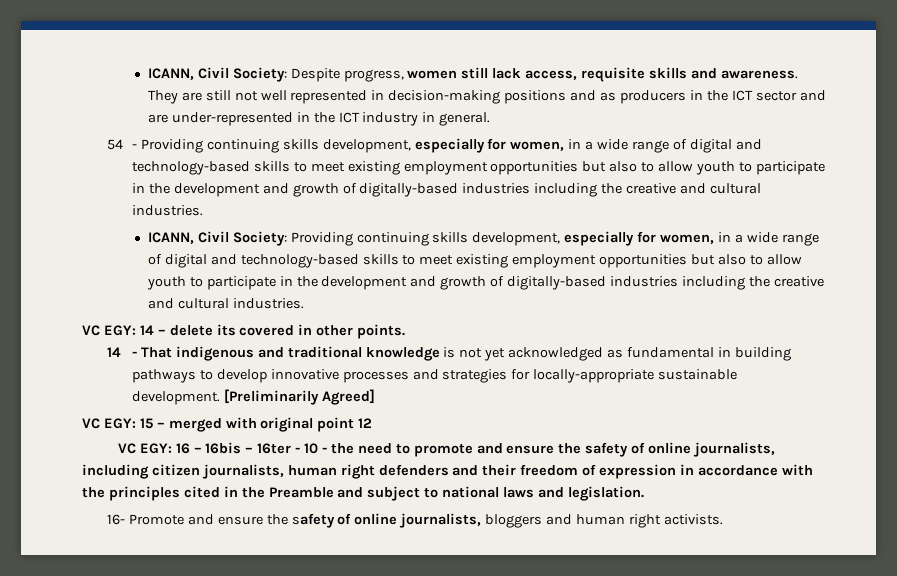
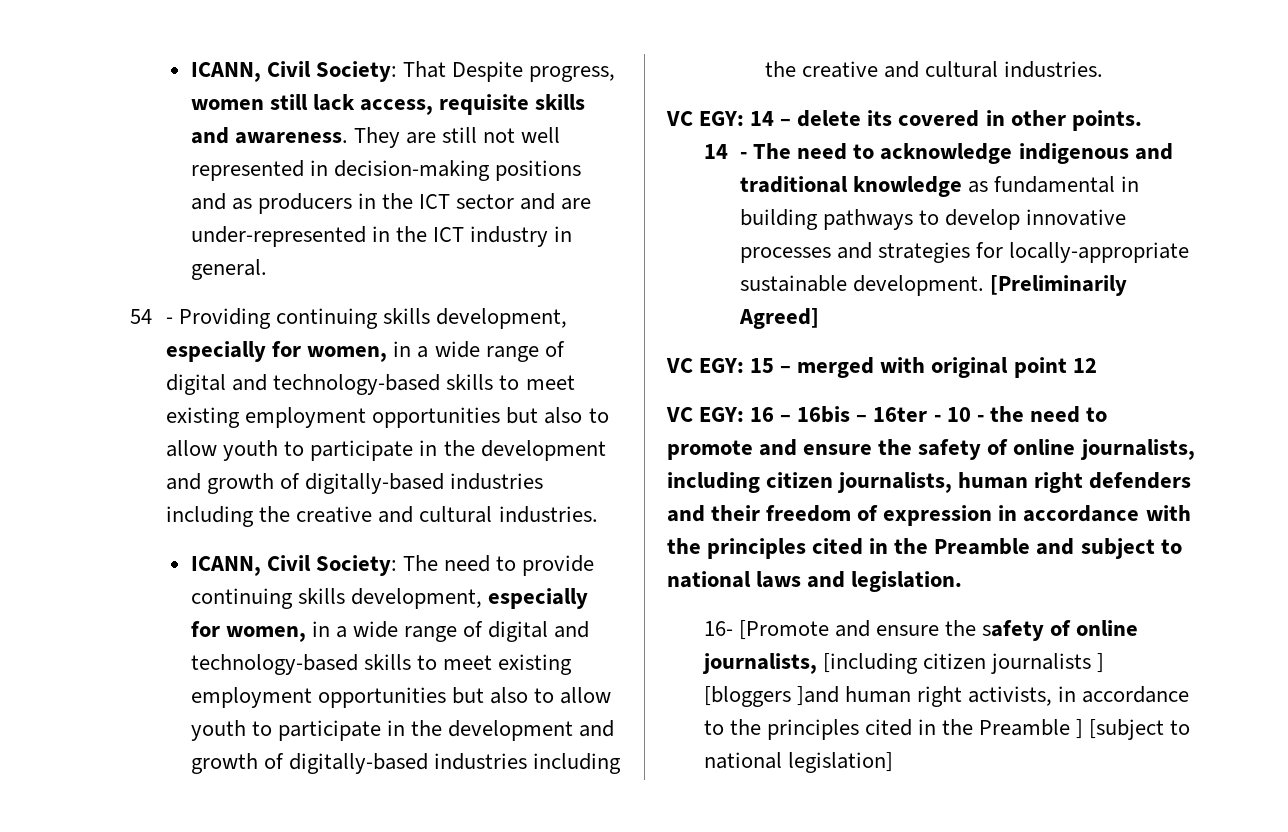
- ICANN, Civil Society: Despite progress, women still lack access, requisite skills and awareness.
+ ICANN, Civil Society: That Despite progress, women still lack access, requisite skills and awareness.
- ICANN, Civil Society: Providing continuing skills development, especially for women, in a wide range of digital and technology-based skills to meet existing employment opportunities but also to allow youth to participate in the development and growth of digitally-based industries including the creative and cultural industries.
+ ICANN, Civil Society: The need to provide continuing skills development, especially for women, in a wide range of digital and technology-based skills to meet existing employment opportunities but also to allow youth to participate in the development and growth of digitally-based industries including the creative and cultural industries.
- 14 - That indigenous and traditional knowledge is not yet acknowledged as fundamental in building pathways to develop innovative processes and strategies for locally-appropriate sustainable development.
+ 14 - The need to acknowledge indigenous and traditional knowledge as fundamental in building pathways to develop innovative processes and strategies for locally-appropriate sustainable development.
- 16- Promote and ensure the safety of online journalists, bloggers and human right activists.
+ 16- [Promote and ensure the safety of online journalists, [including citizen journalists ] [bloggers ]and human right activists, in accordance to the principles cited in the Preamble ] [subject to national legislation]

